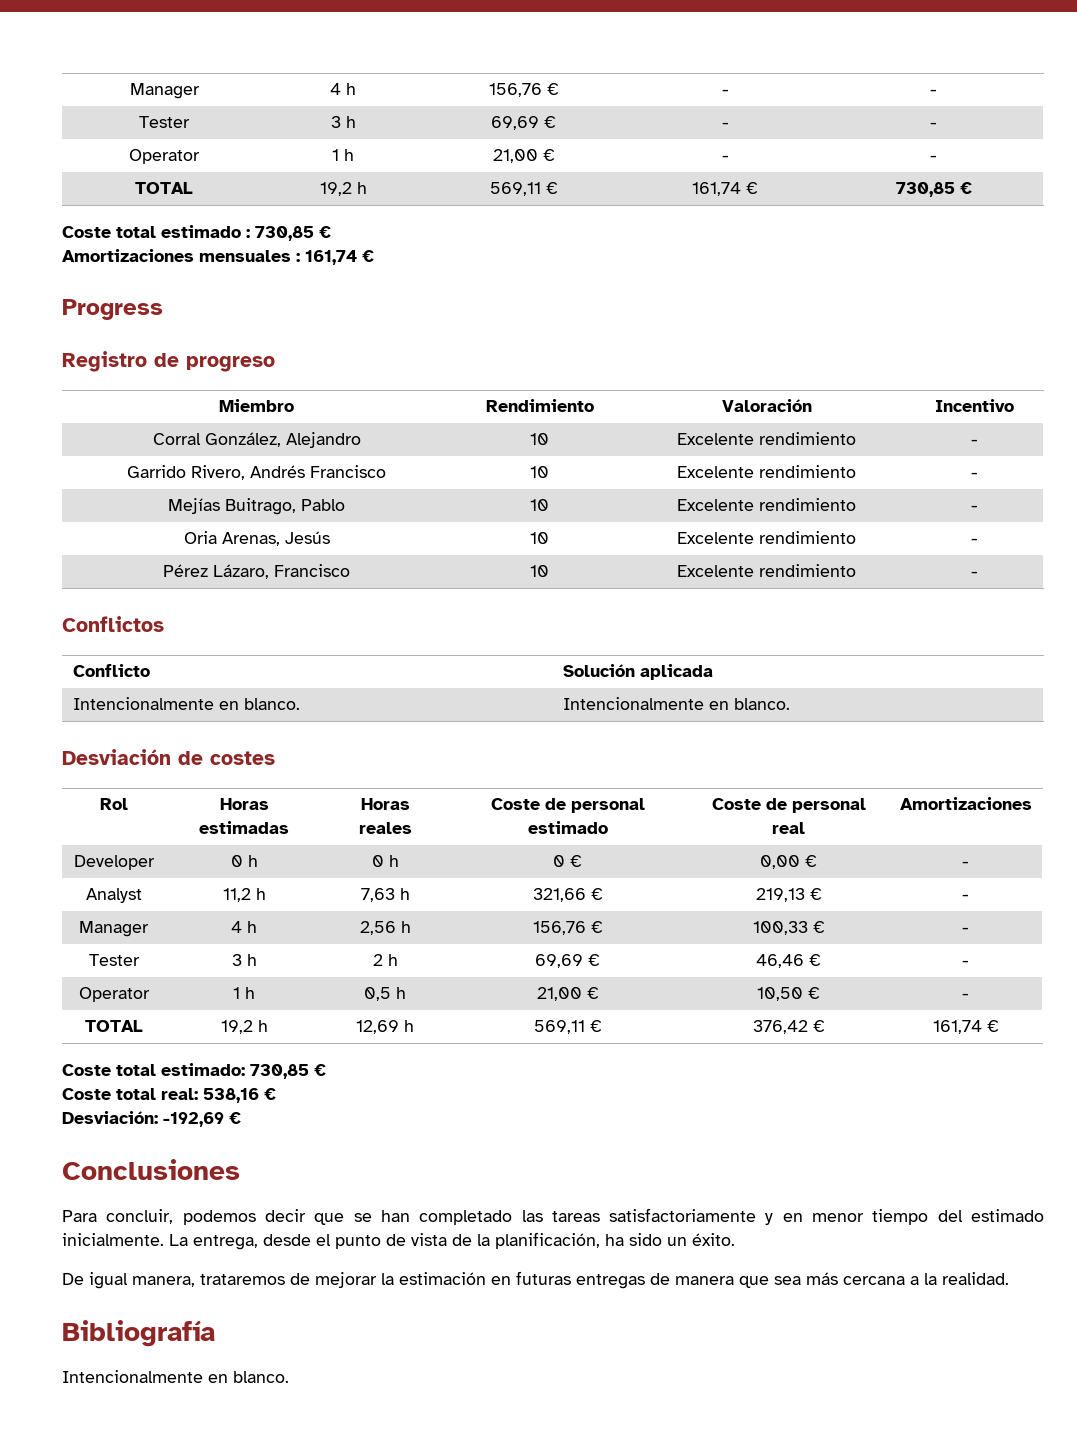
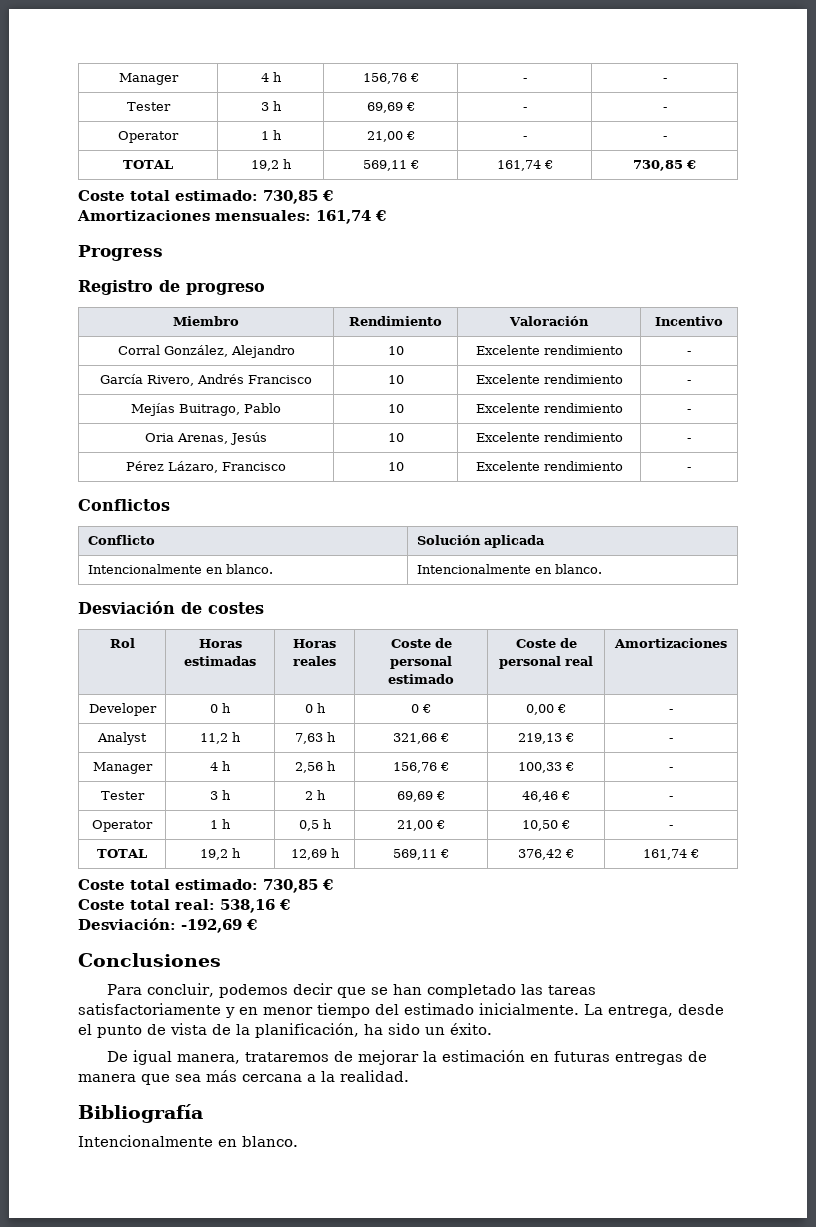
  TOTAL | 19,2 h | 569,11 € | 161,74 € | 730,85 €
- Coste total estimado : 730,85 €
+ Coste total estimado: 730,85 €
- Amortizaciones mensuales : 161,74 €
+ Amortizaciones mensuales: 161,74 €
- Garrido Rivero, Andrés Francisco | 10 | Excelente rendimiento | -
+ García Rivero, Andrés Francisco | 10 | Excelente rendimiento | -

